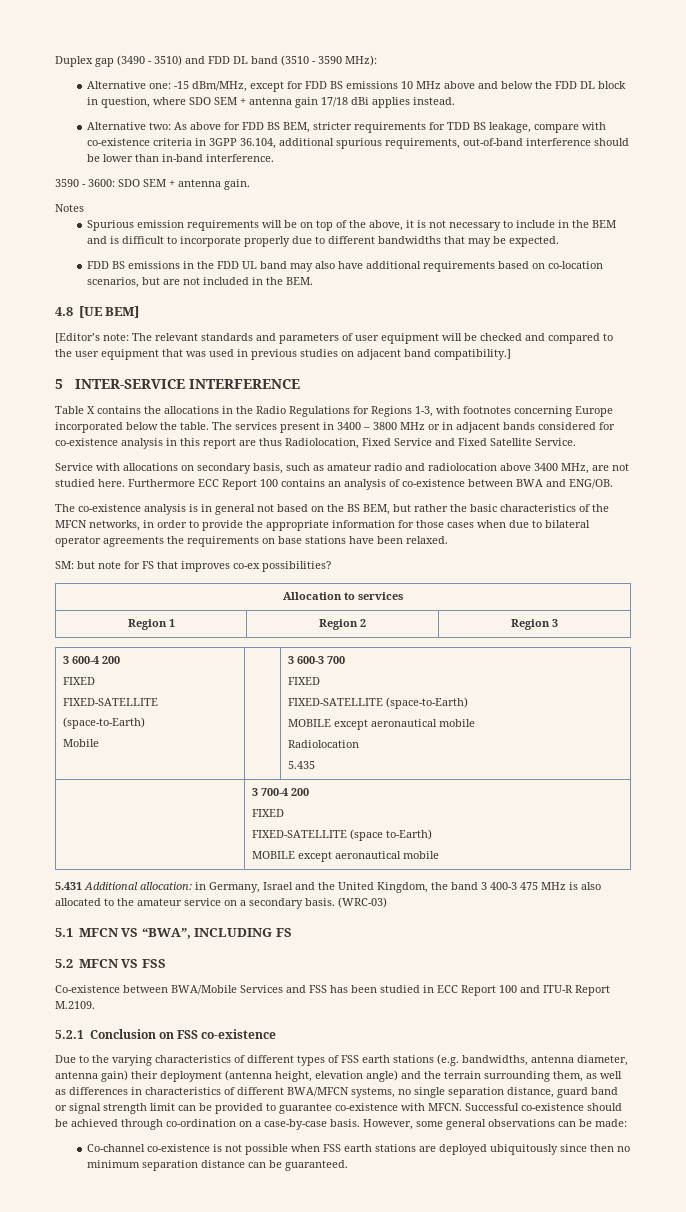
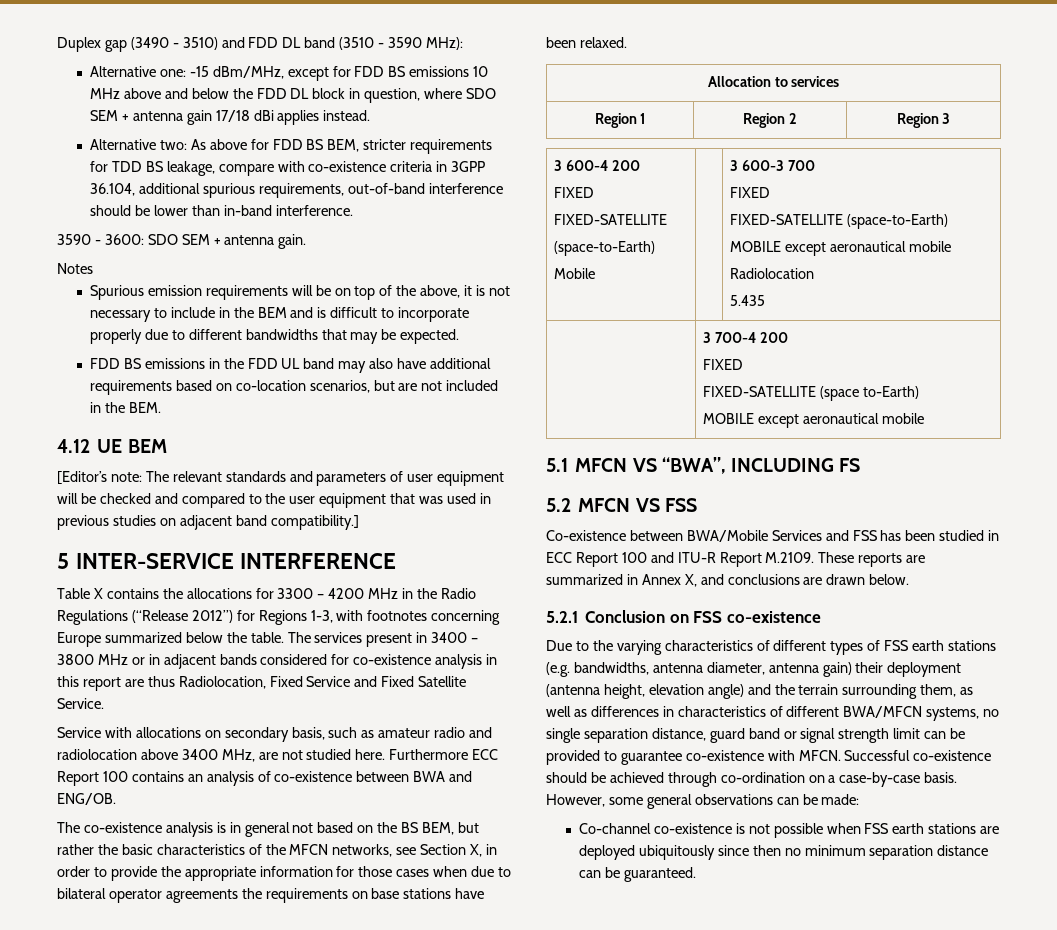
- 4.8 [UE BEM]
+ 4.12 UE BEM
- Table X contains the allocations in the Radio Regulations for Regions 1-3, with footnotes concerning Europe incorporated below the table.
+ Table X contains the allocations for 3300 – 4200 MHz in the Radio Regulations (“Release 2012”) for Regions 1-3, with footnotes concerning Europe summarized below the table.
- The co-existence analysis is in general not based on the BS BEM, but rather the basic characteristics of the MFCN networks, in order to provide the appropriate information for those cases when due to bilateral operator agreements the requirements on base stations have been relaxed.
+ The co-existence analysis is in general not based on the BS BEM, but rather the basic characteristics of the MFCN networks, see Section X, in order to provide the appropriate information for those cases when due to bilateral operator agreements the requirements on base stations have been relaxed.
- SM: but note for FS that improves co-ex possibilities?
- 5.431 Additional allocation: in Germany, Israel and the United Kingdom, the band 3 400-3 475 MHz is also allocated to the amateur service on a secondary basis. (WRC-03)
- Co-existence between BWA/Mobile Services and FSS has been studied in ECC Report 100 and ITU-R Report M.2109.
+ Co-existence between BWA/Mobile Services and FSS has been studied in ECC Report 100 and ITU-R Report M.2109. These reports are summarized in Annex X, and conclusions are drawn below.

